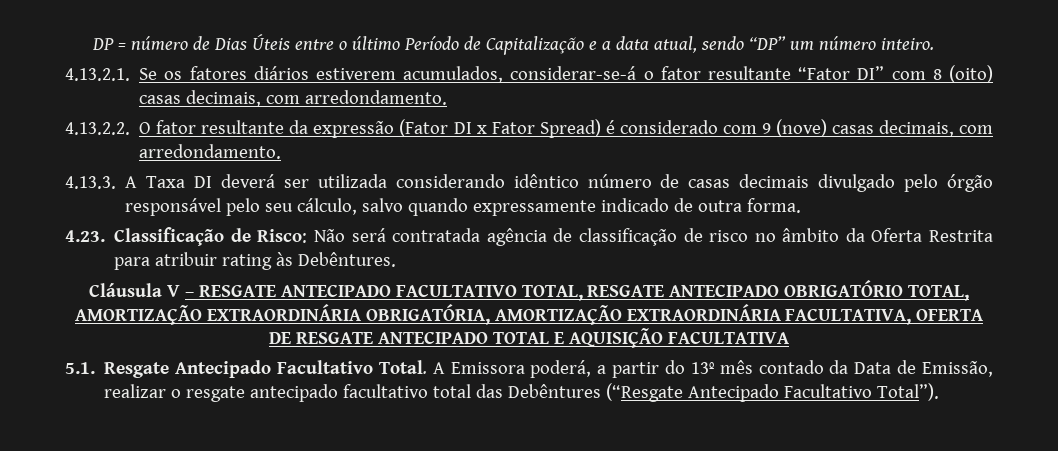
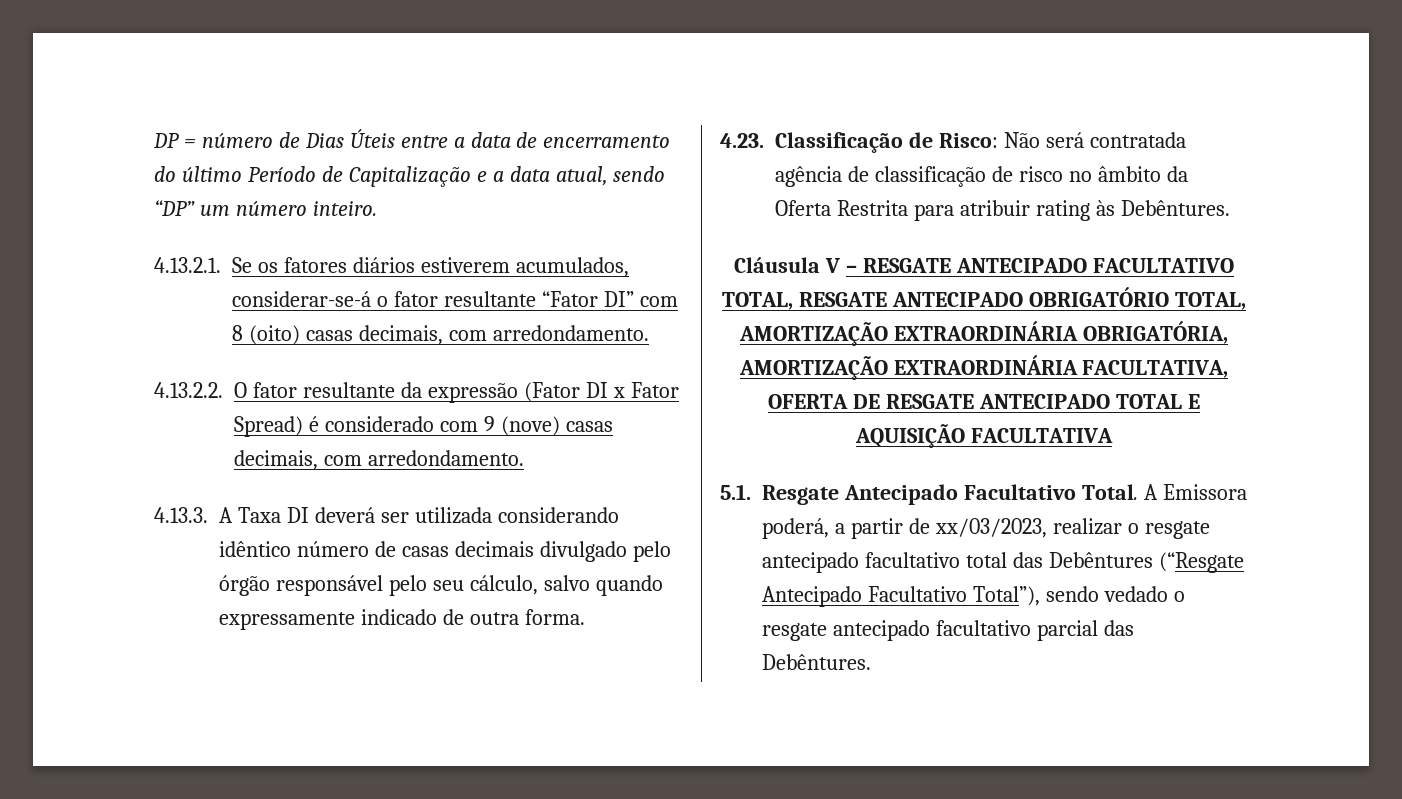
- DP = número de Dias Úteis entre o último Período de Capitalização e a data atual, sendo “DP” um número inteiro.
+ DP = número de Dias Úteis entre a data de encerramento do último Período de Capitalização e a data atual, sendo “DP” um número inteiro.
- A Emissora poderá, a partir do 13º mês contado da Data de Emissão, realizar o resgate antecipado facultativo total das Debêntures (“Resgate Antecipado Facultativo Total”).
+ A Emissora poderá, a partir de xx/03/2023, realizar o resgate antecipado facultativo total das Debêntures (“Resgate Antecipado Facultativo Total”), sendo vedado o resgate antecipado facultativo parcial das Debêntures.

